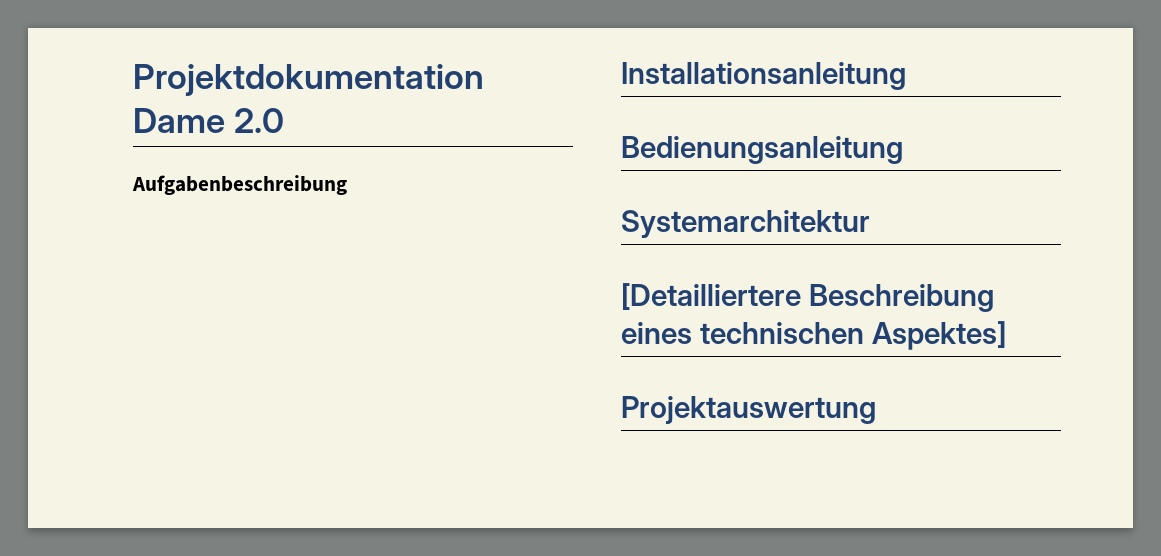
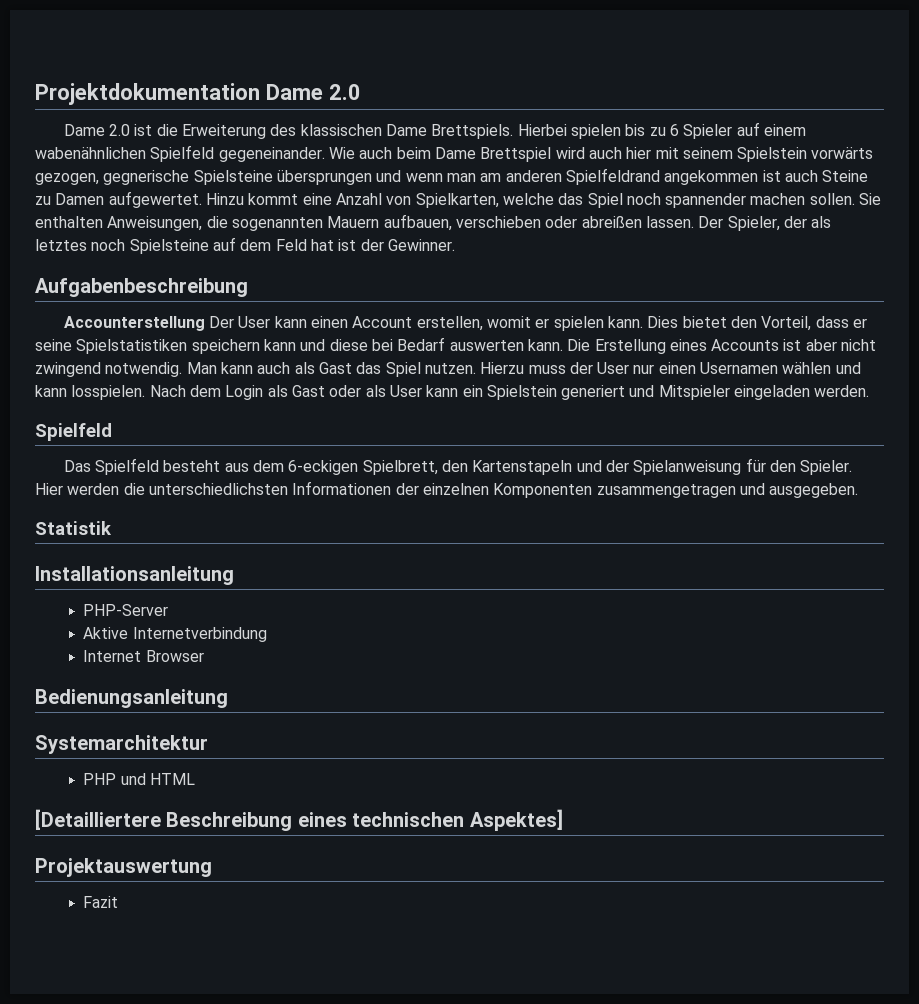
+ Dame 2.0 ist die Erweiterung des klassischen Dame Brettspiels. Hierbei spielen bis zu 6 Spieler auf einem wabenähnlichen Spielfeld gegeneinander. Wie auch beim Dame Brettspiel wird auch hier mit seinem Spielstein vorwärts gezogen, gegnerische Spielsteine übersprungen und wenn man am anderen Spielfeldrand angekommen ist auch Steine zu Damen aufgewertet. Hinzu kommt eine Anzahl von Spielkarten, welche das Spiel noch spannender machen sollen. Sie enthalten Anweisungen, die sogenannten Mauern aufbauen, verschieben oder abreißen lassen. Der Spieler, der als letztes noch Spielsteine auf dem Feld hat ist der Gewinner.
  Aufgabenbeschreibung
+ Accounterstellung Der User kann einen Account erstellen, womit er spielen kann. Dies bietet den Vorteil, dass er seine Spielstatistiken speichern kann und diese bei Bedarf auswerten kann. Die Erstellung eines Accounts ist aber nicht zwingend notwendig. Man kann auch als Gast das Spiel nutzen. Hierzu muss der User nur einen Usernamen wählen und kann losspielen. Nach dem Login als Gast oder als User kann ein Spielstein generiert und Mitspieler eingeladen werden.
+ Spielfeld
+ Das Spielfeld besteht aus dem 6-eckigen Spielbrett, den Kartenstapeln und der Spielanweisung für den Spieler. Hier werden die unterschiedlichsten Informationen der einzelnen Komponenten zusammengetragen und ausgegeben.
+ Statistik
  Installationsanleitung
+ PHP-Server
+ Aktive Internetverbindung
+ Internet Browser
+ PHP und HTML
+ Fazit

